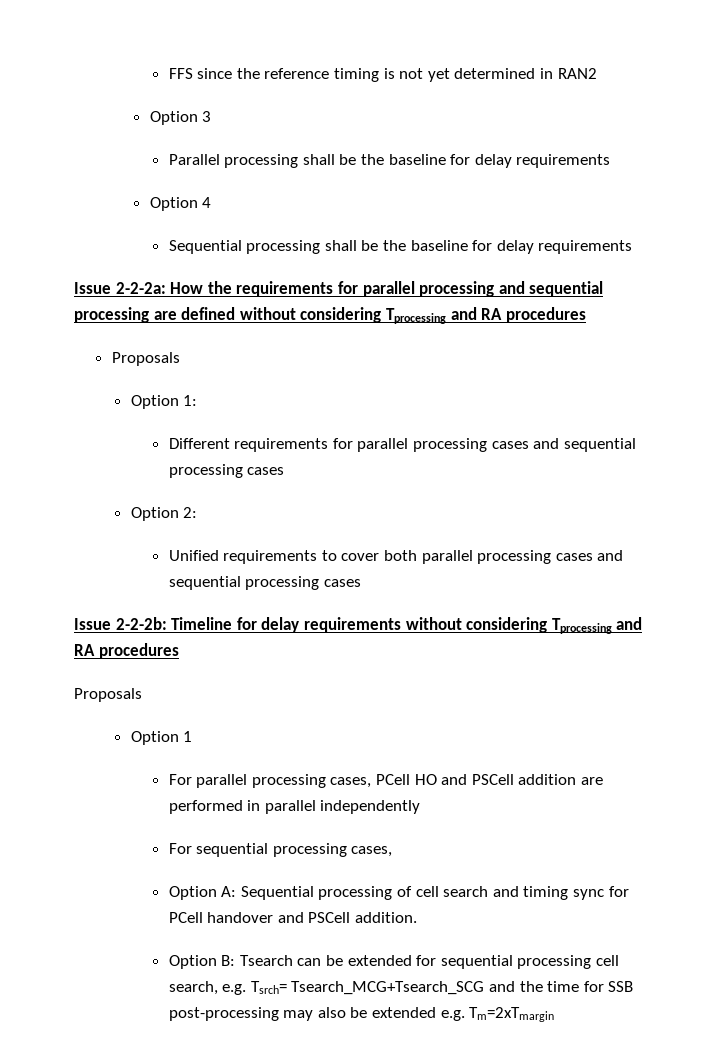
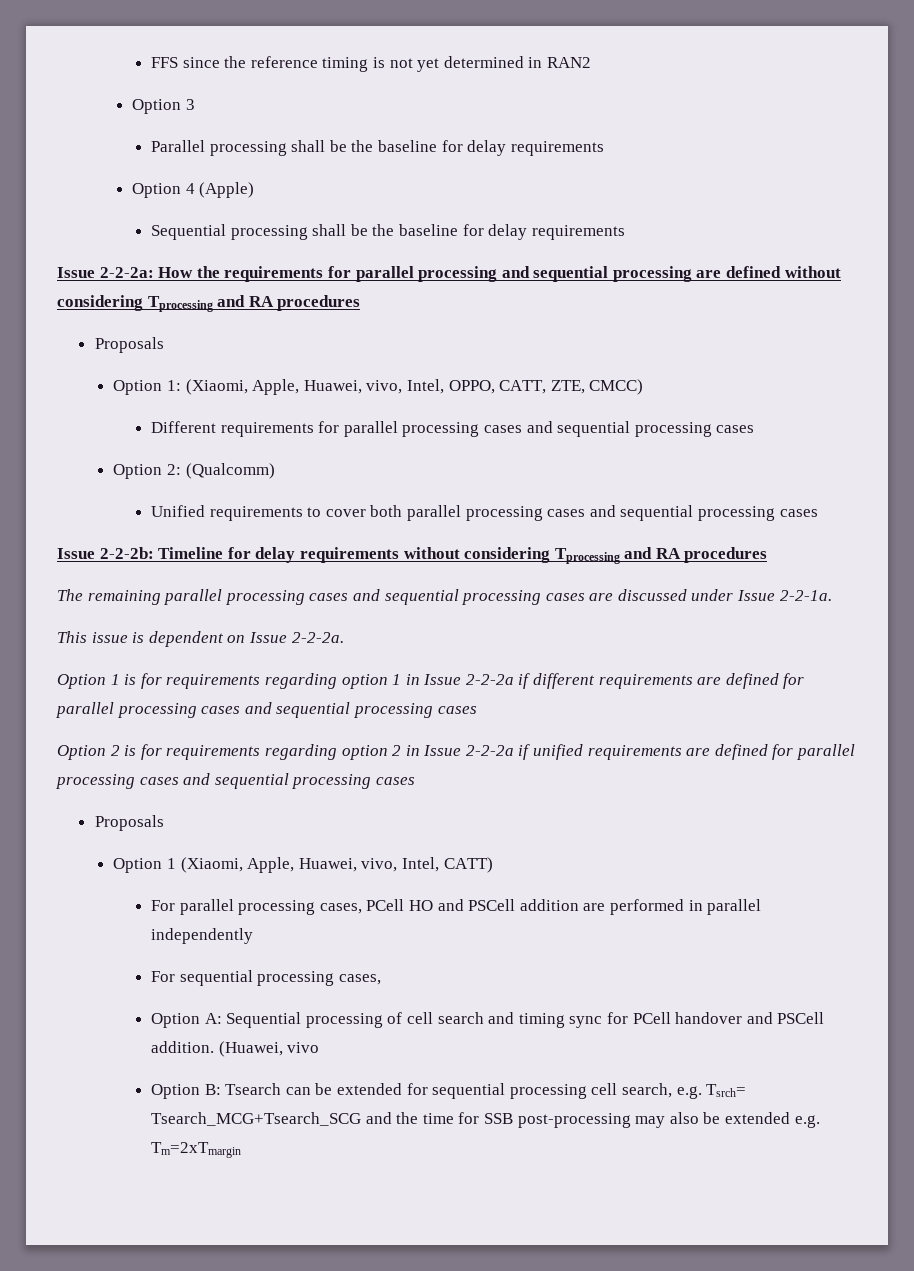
- Option 4
+ Option 4 (Apple)
- Option 1:
+ Option 1: (Xiaomi, Apple, Huawei, vivo, Intel, OPPO, CATT, ZTE, CMCC)
- Option 2:
+ Option 2: (Qualcomm)
  Issue 2-2-2b: Timeline for delay requirements without considering Tprocessing and RA procedures
+ The remaining parallel processing cases and sequential processing cases are discussed under Issue 2-2-1a.
+ This issue is dependent on Issue 2-2-2a.
+ Option 1 is for requirements regarding option 1 in Issue 2-2-2a if different requirements are defined for parallel processing cases and sequential processing cases
+ Option 2 is for requirements regarding option 2 in Issue 2-2-2a if unified requirements are defined for parallel processing cases and sequential processing cases
  Proposals
- Option 1
+ Option 1 (Xiaomi, Apple, Huawei, vivo, Intel, CATT)
+ (Huawei, vivo

